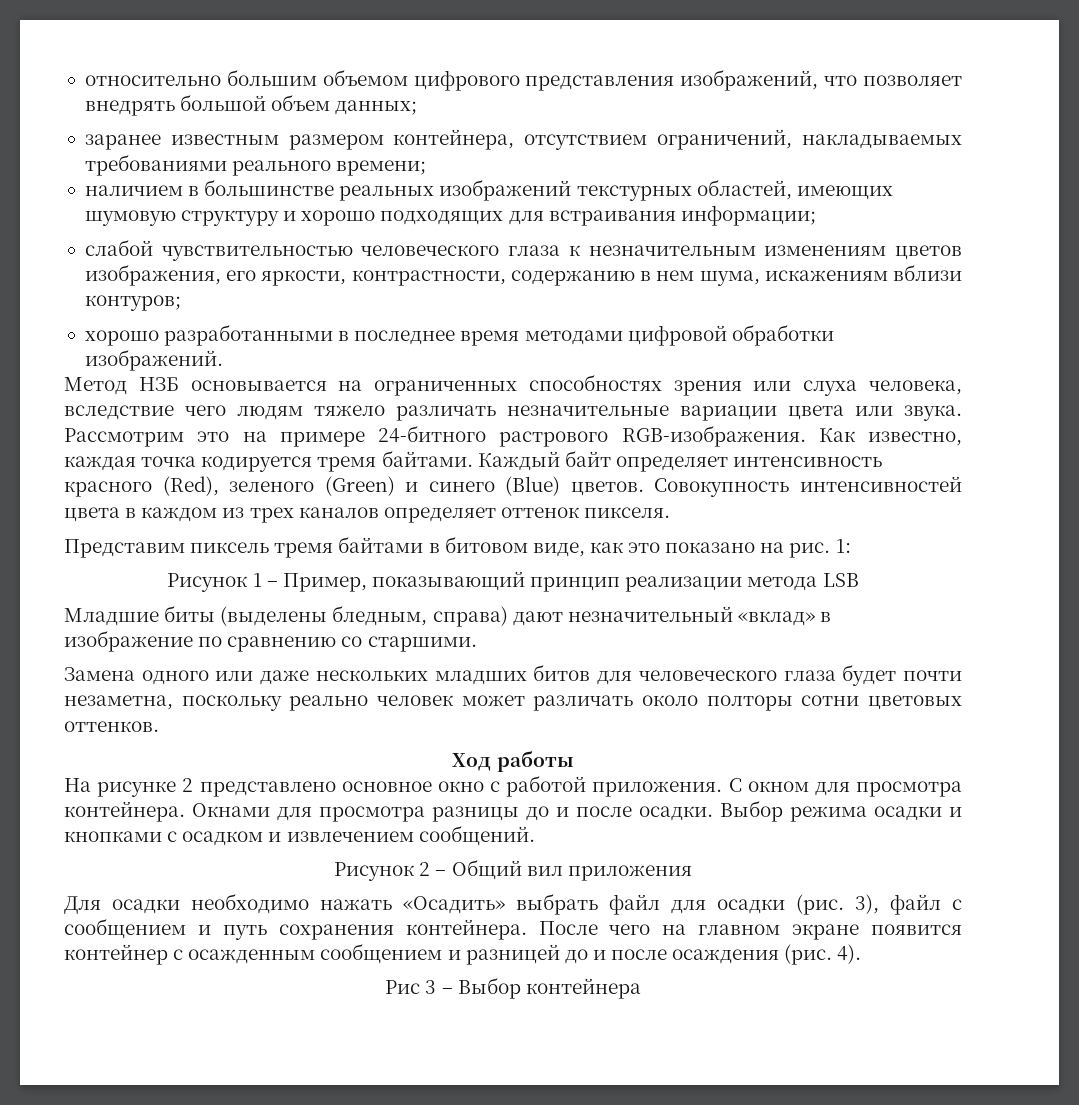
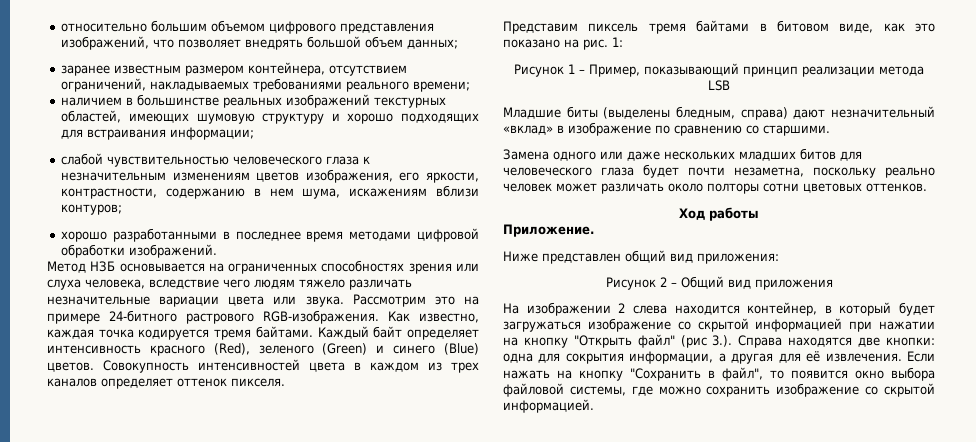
- На рисунке 2 представлено основное окно с работой приложения. С окном для просмотра контейнера. Окнами для просмотра разницы до и после осадки. Выбор режима осадки и кнопками с осадком и извлечением сообщений.
+ Приложение.
+ Ниже представлен общий вид приложения:
- Рисунок 2 – Общий вил приложения
+ Рисунок 2 – Общий вид приложения
- Для осадки необходимо нажать «Осадить» выбрать файл для осадки (рис. 3), файл с сообщением и путь сохранения контейнера. После чего на главном экране появится контейнер с осажденным сообщением и разницей до и после осаждения (рис. 4).
- Рис 3 – Выбор контейнера
+ На изображении 2 слева находится контейнер, в который будет загружаться изображение со скрытой информацией при нажатии на кнопку "Открыть файл" (рис 3.). Справа находятся две кнопки: одна для сокрытия информации, а другая для её извлечения. Если нажать на кнопку "Сохранить в файл", то появится окно выбора файловой системы, где можно сохранить изображение со скрытой информацией.

